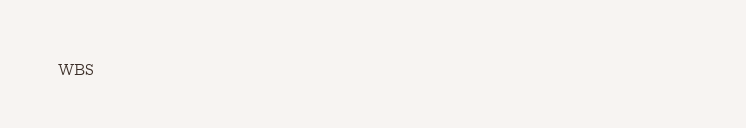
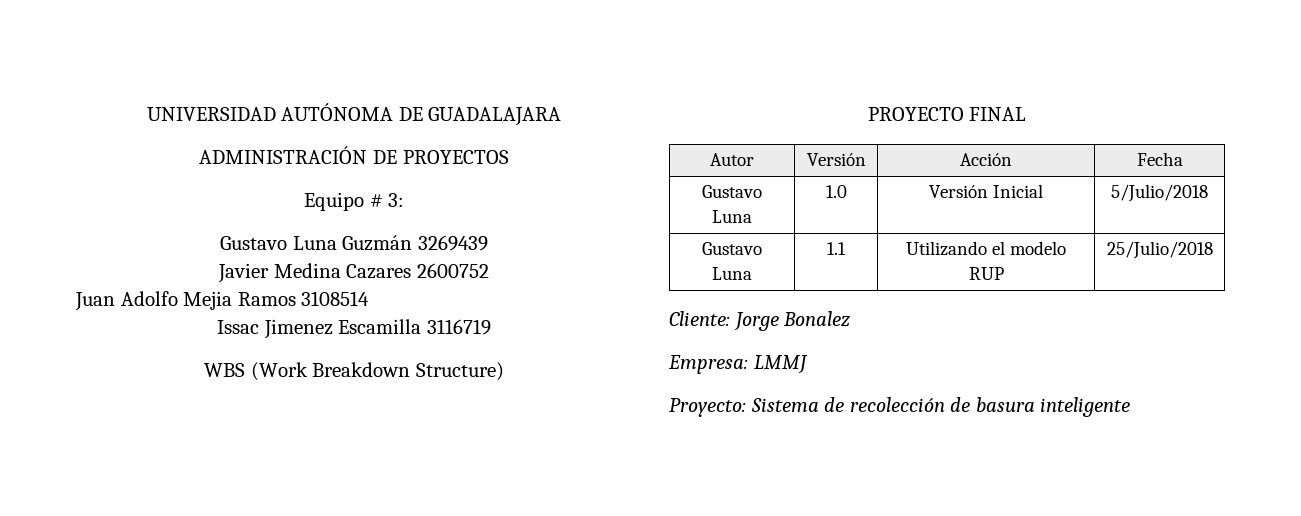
- WBS
+ UNIVERSIDAD AUTÓNOMA DE GUADALAJARA
+ ADMINISTRACIÓN DE PROYECTOS
+ Equipo # 3:
+ Gustavo Luna Guzmán 3269439
+ Javier Medina Cazares 2600752
+ Juan Adolfo Mejia Ramos 3108514
+ Issac Jimenez Escamilla 3116719
+ WBS (Work Breakdown Structure)
+ PROYECTO FINAL
+ Autor | Versión | Acción | Fecha
+ Gustavo Luna | 1.0 | Versión Inicial | 5/Julio/2018
+ Gustavo Luna | 1.1 | Utilizando el modelo RUP | 25/Julio/2018
+ Cliente: Jorge Bonalez
+ Empresa: LMMJ
+ Proyecto: Sistema de recolección de basura inteligente

